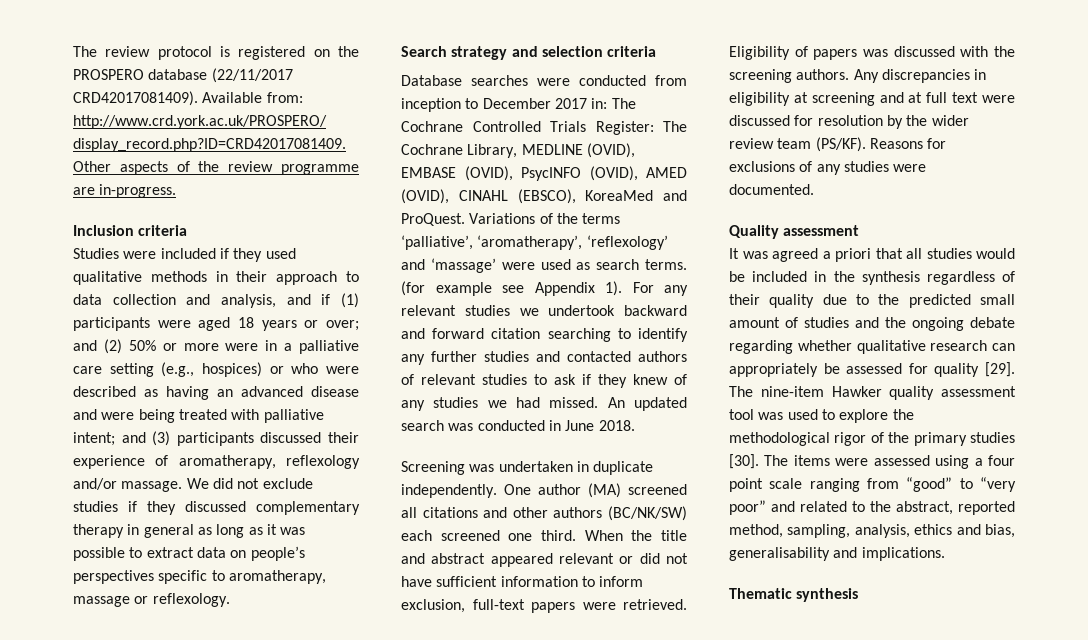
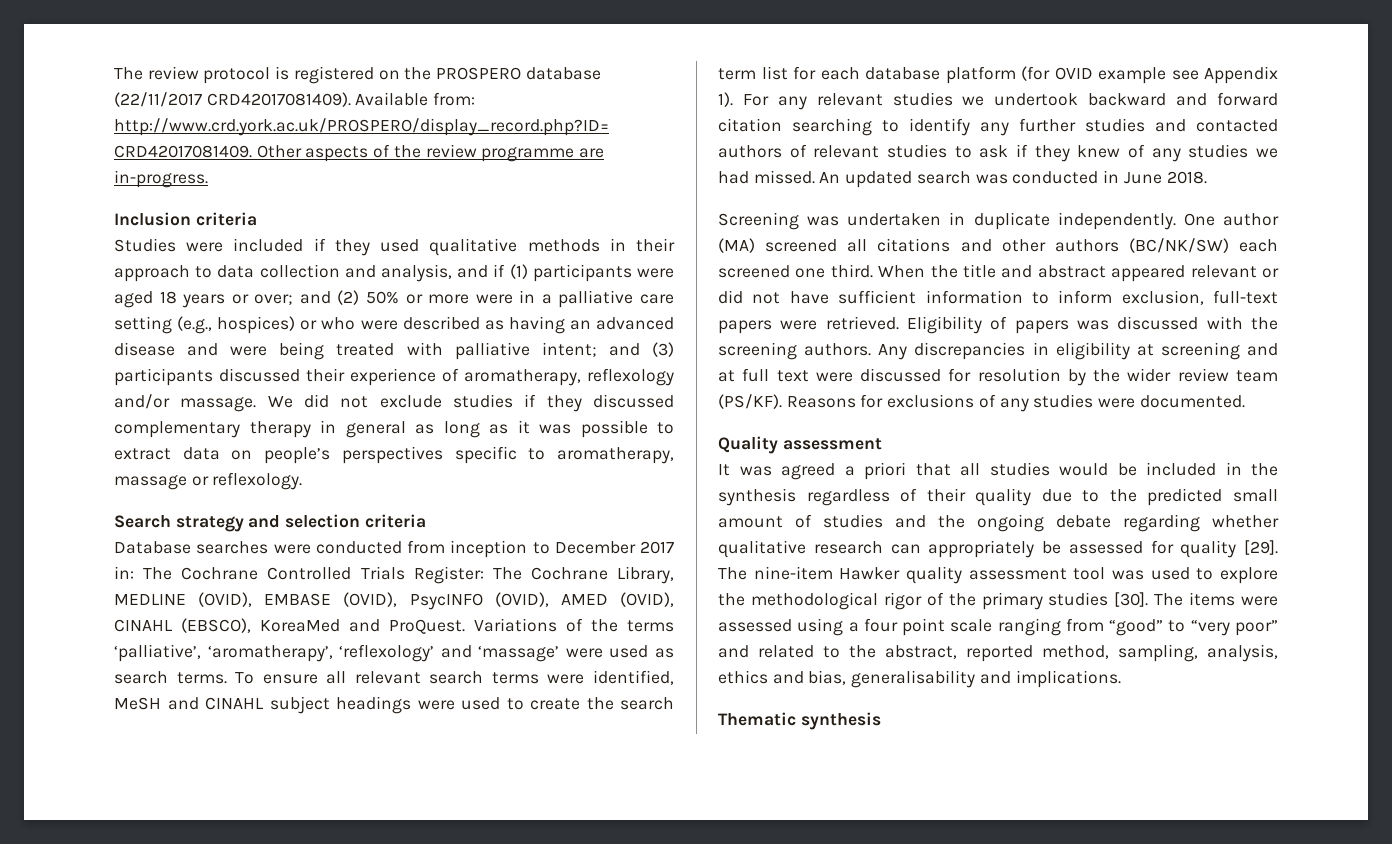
- (for example see Appendix 1).
+ To ensure all relevant search terms were identified, MeSH and CINAHL subject headings were used to create the search term list for each database platform (for OVID example see Appendix 1).

